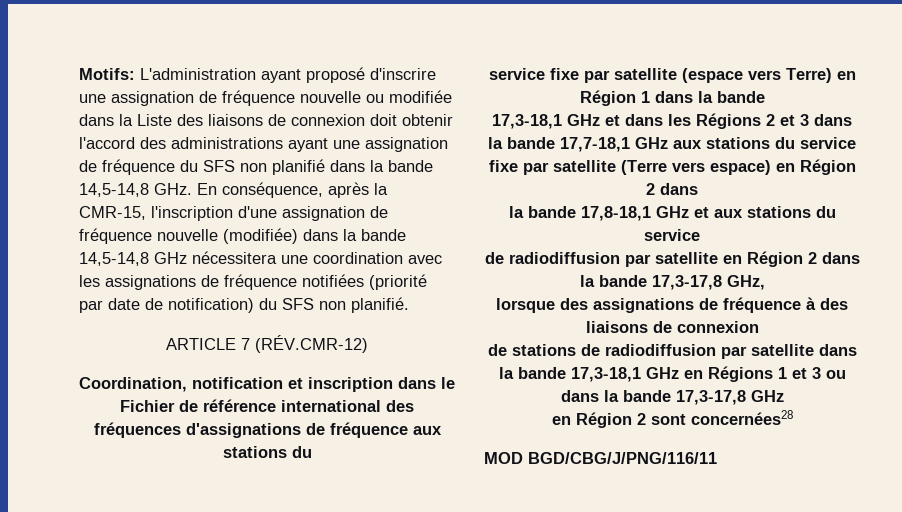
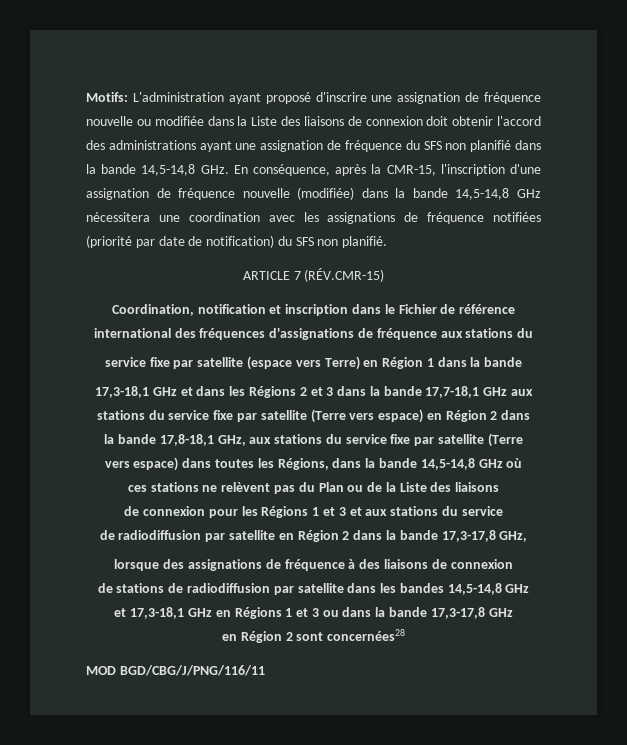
- ARTICLE 7 (RÉV.CMR-12)
+ ARTICLE 7 (RÉV.CMR-15)
- la bande 17,8-18,1 GHz et aux stations du service
+ la bande 17,8-18,1 GHz, aux stations du service fixe par satellite (Terre
+ vers espace) dans toutes les Régions, dans la bande 14,5-14,8 GHz où
+ ces stations ne relèvent pas du Plan ou de la Liste des liaisons
+ de connexion pour les Régions 1 et 3 et aux stations du service
- de stations de radiodiffusion par satellite dans la bande 17,3-18,1 GHz en Régions 1 et 3 ou dans la bande 17,3-17,8 GHz
+ de stations de radiodiffusion par satellite dans les bandes 14,5-14,8 GHz
+ et 17,3-18,1 GHz en Régions 1 et 3 ou dans la bande 17,3-17,8 GHz

